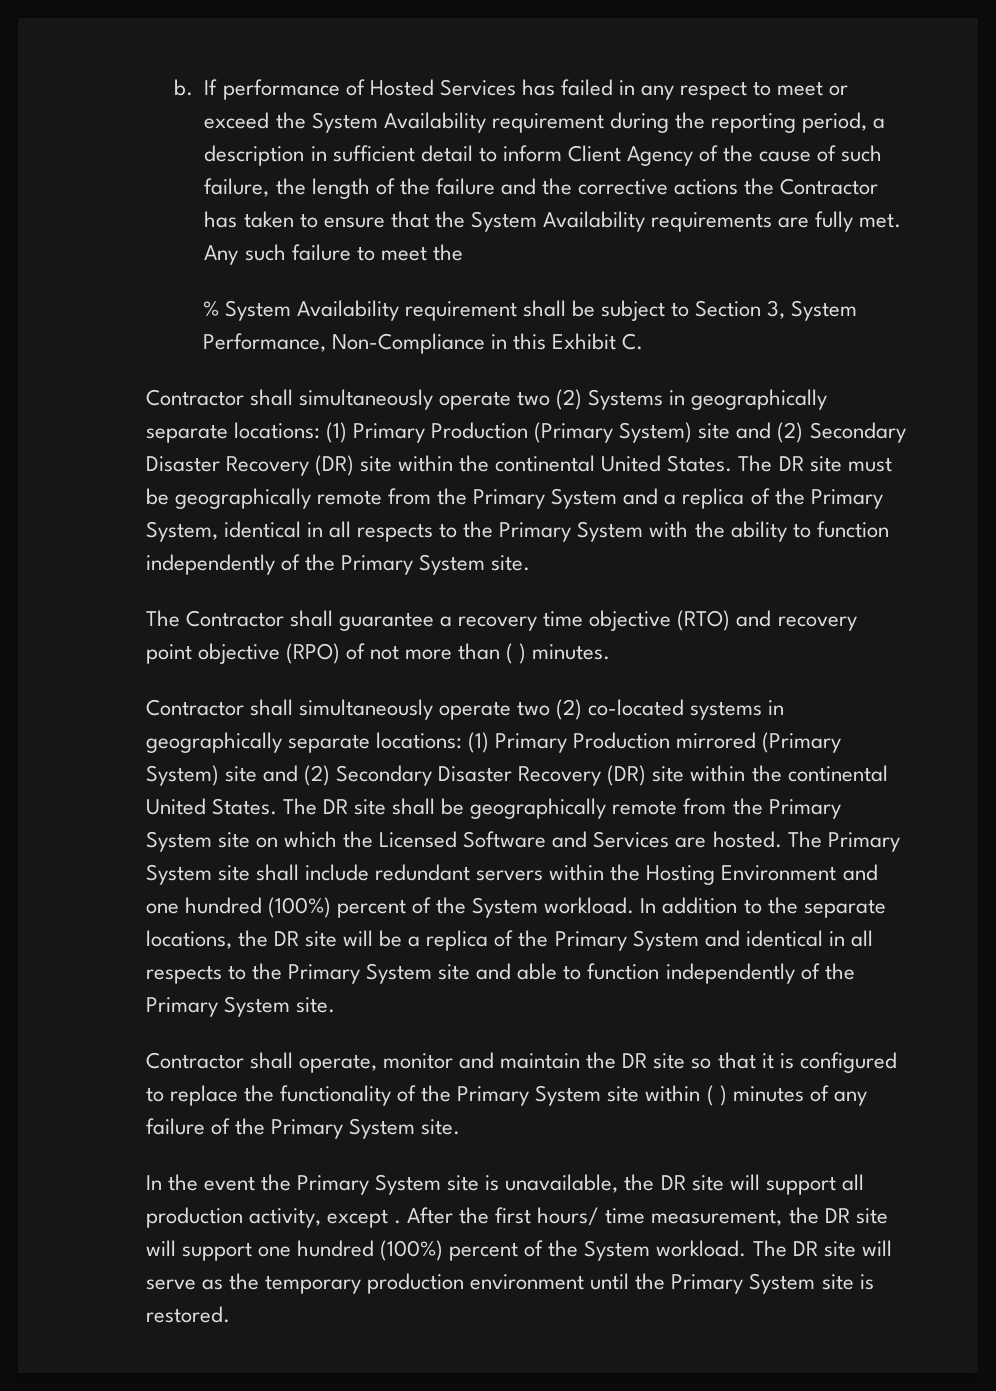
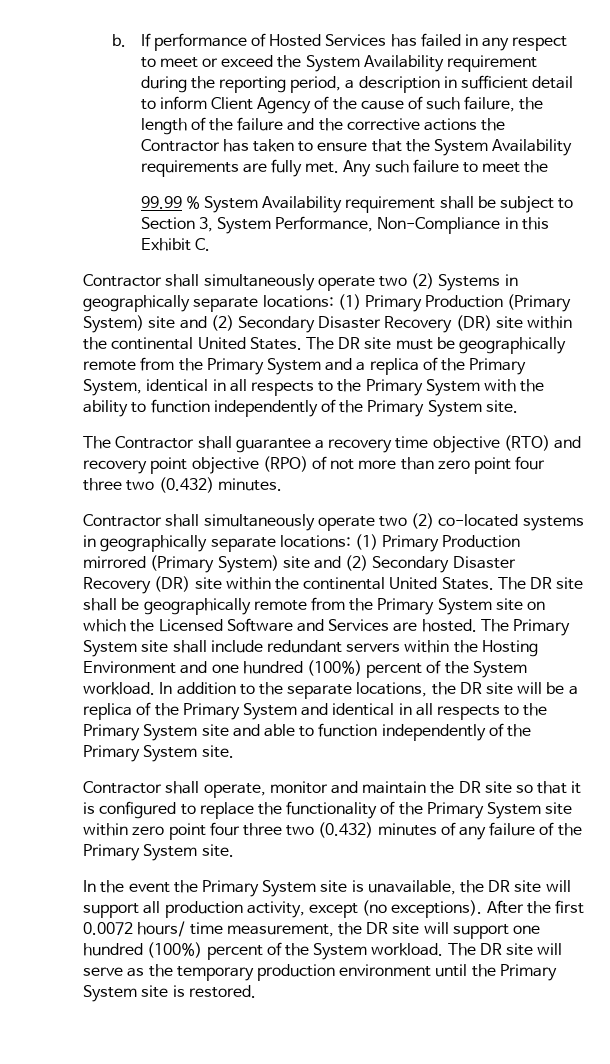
- % System Availability requirement shall be subject to Section 3, System Performance, Non-Compliance in this Exhibit C.
+ 99.99 % System Availability requirement shall be subject to Section 3, System Performance, Non-Compliance in this Exhibit C.
- The Contractor shall guarantee a recovery time objective (RTO) and recovery point objective (RPO) of not more than ( ) minutes.
+ The Contractor shall guarantee a recovery time objective (RTO) and recovery point objective (RPO) of not more than zero point four three two (0.432) minutes.
- Contractor shall operate, monitor and maintain the DR site so that it is configured to replace the functionality of the Primary System site within ( ) minutes of any failure of the Primary System site.
+ Contractor shall operate, monitor and maintain the DR site so that it is configured to replace the functionality of the Primary System site within zero point four three two (0.432) minutes of any failure of the Primary System site.
- In the event the Primary System site is unavailable, the DR site will support all production activity, except .
+ In the event the Primary System site is unavailable, the DR site will support all production activity, except (no exceptions).
- After the first hours/ time measurement, the DR site will support one hundred (100%) percent of the System workload.
+ After the first 0.0072 hours/ time measurement, the DR site will support one hundred (100%) percent of the System workload.

